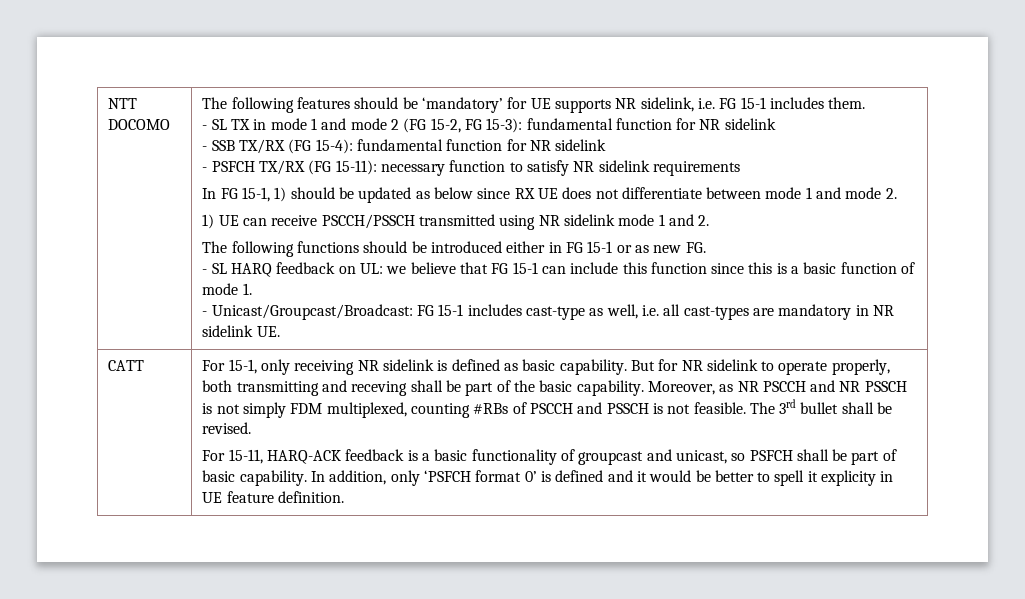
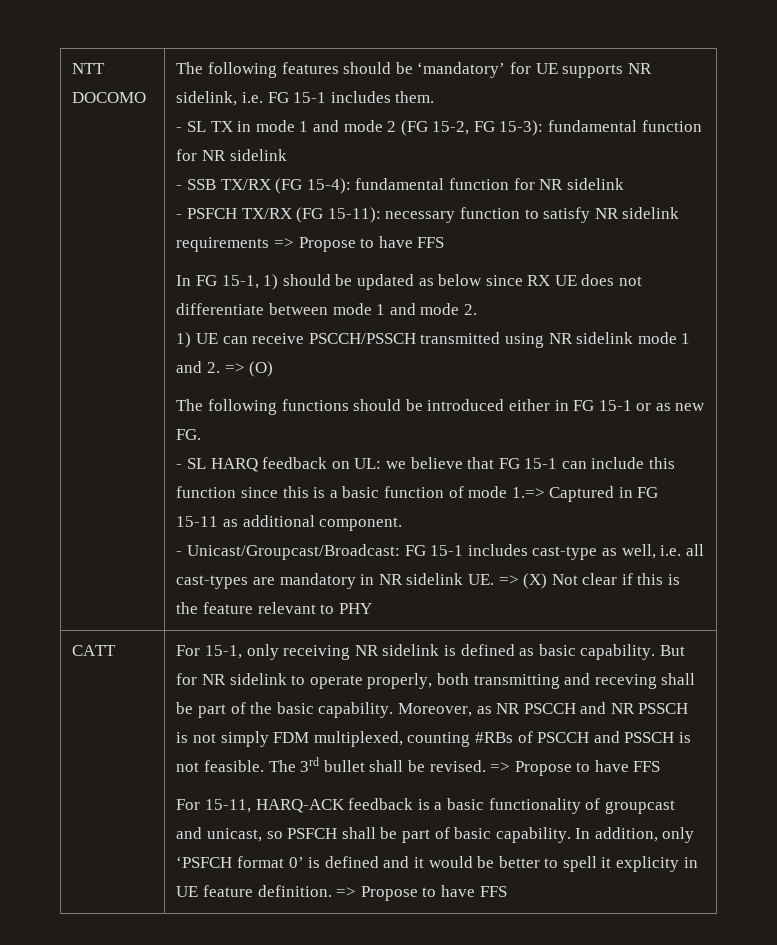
- - PSFCH TX/RX (FG 15-11): necessary function to satisfy NR sidelink requirements
+ - PSFCH TX/RX (FG 15-11): necessary function to satisfy NR sidelink requirements => Propose to have FFS
- 1) UE can receive PSCCH/PSSCH transmitted using NR sidelink mode 1 and 2.
+ 1) UE can receive PSCCH/PSSCH transmitted using NR sidelink mode 1 and 2. => (O)
- - SL HARQ feedback on UL: we believe that FG 15-1 can include this function since this is a basic function of mode 1.
+ - SL HARQ feedback on UL: we believe that FG 15-1 can include this function since this is a basic function of mode 1.=> Captured in FG 15-11 as additional component.
- - Unicast/Groupcast/Broadcast: FG 15-1 includes cast-type as well, i.e. all cast-types are mandatory in NR sidelink UE.
+ - Unicast/Groupcast/Broadcast: FG 15-1 includes cast-type as well, i.e. all cast-types are mandatory in NR sidelink UE. => (X) Not clear if this is the feature relevant to PHY
- The 3rd bullet shall be revised.
+ The 3rd bullet shall be revised. => Propose to have FFS
- In addition, only ‘PSFCH format 0’ is defined and it would be better to spell it explicity in UE feature definition.
+ In addition, only ‘PSFCH format 0’ is defined and it would be better to spell it explicity in UE feature definition. => Propose to have FFS

